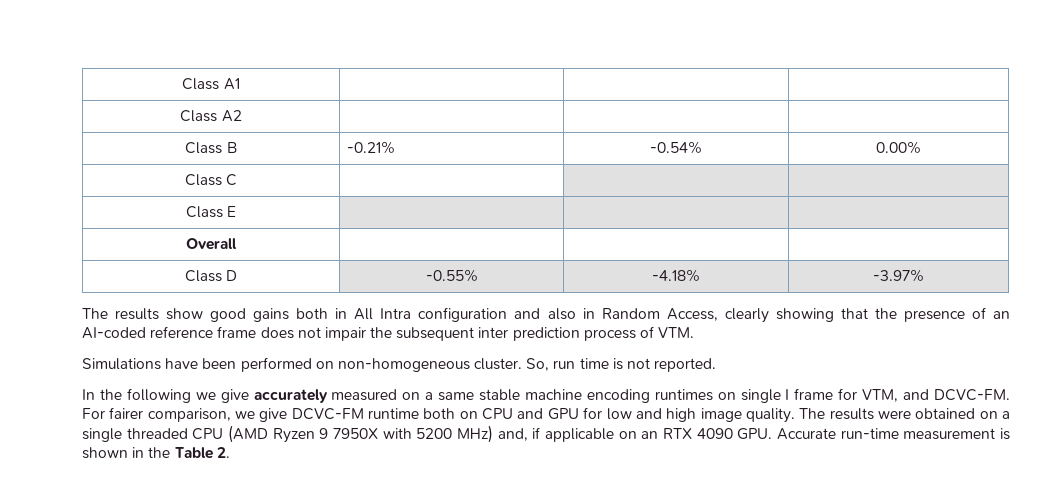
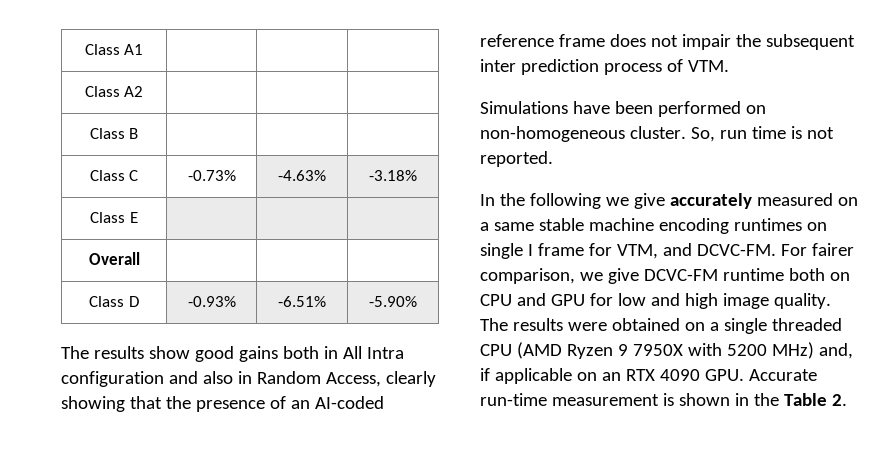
- Class B | -0.21% | -0.54% | 0.00%
+ Class B | | |
- Class C | | |
+ Class C | -0.73% | -4.63% | -3.18%
- Class D | -0.55% | -4.18% | -3.97%
+ Class D | -0.93% | -6.51% | -5.90%

